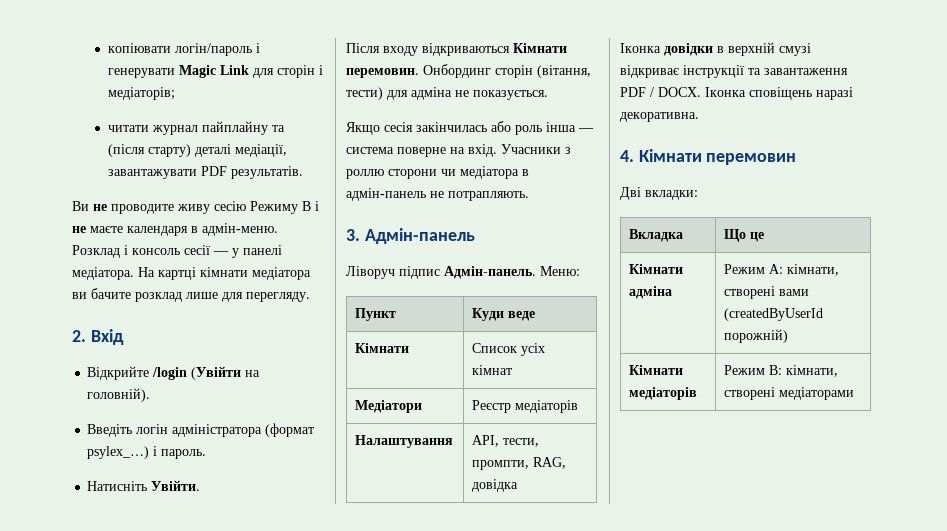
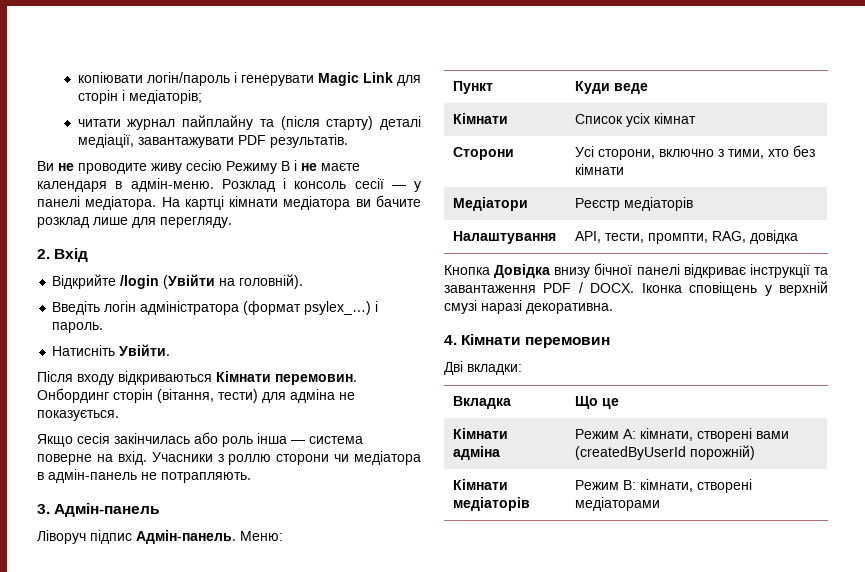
+ Сторони | Усі сторони, включно з тими, хто без кімнати
- Іконка довідки в верхній смузі відкриває інструкції та завантаження PDF / DOCX.
+ Кнопка Довідка внизу бічної панелі відкриває інструкції та завантаження PDF / DOCX.
- Іконка сповіщень наразі декоративна.
+ Іконка сповіщень у верхній смузі наразі декоративна.

